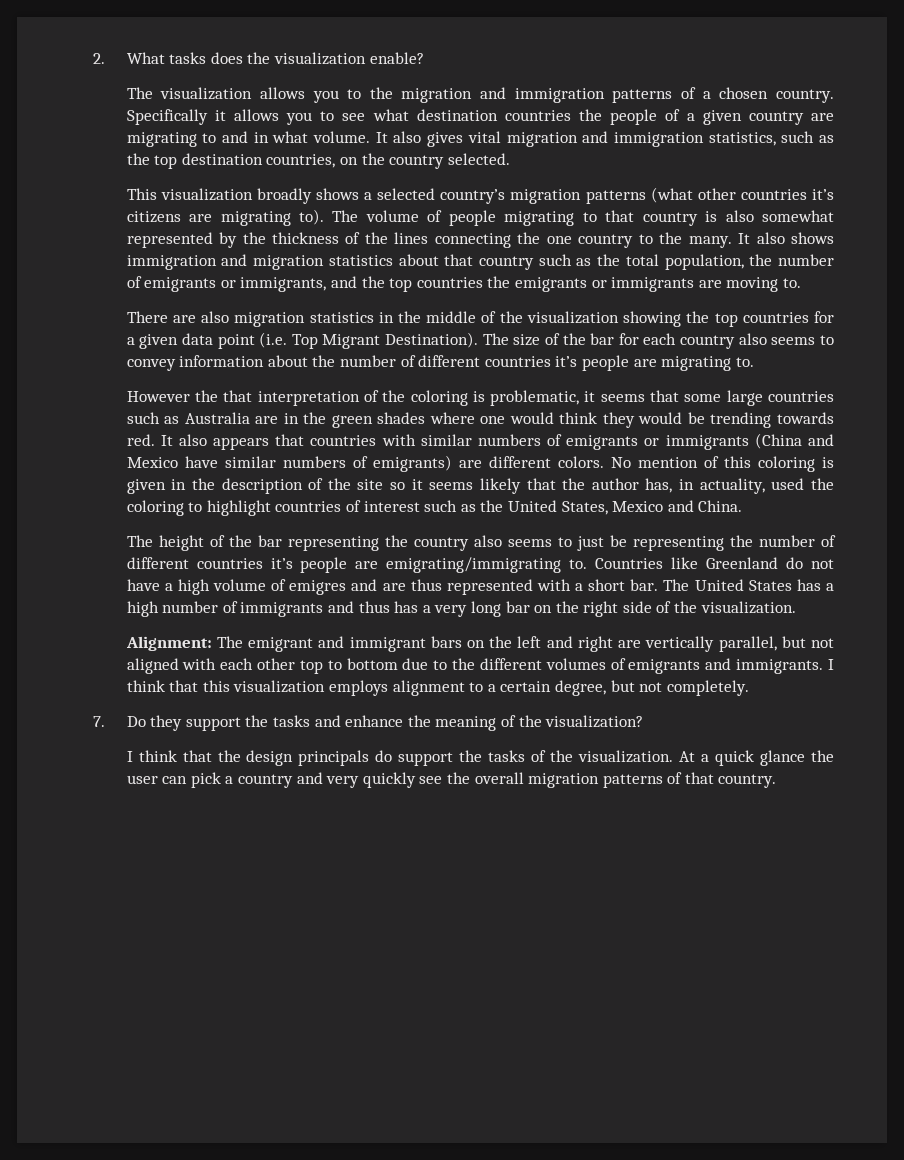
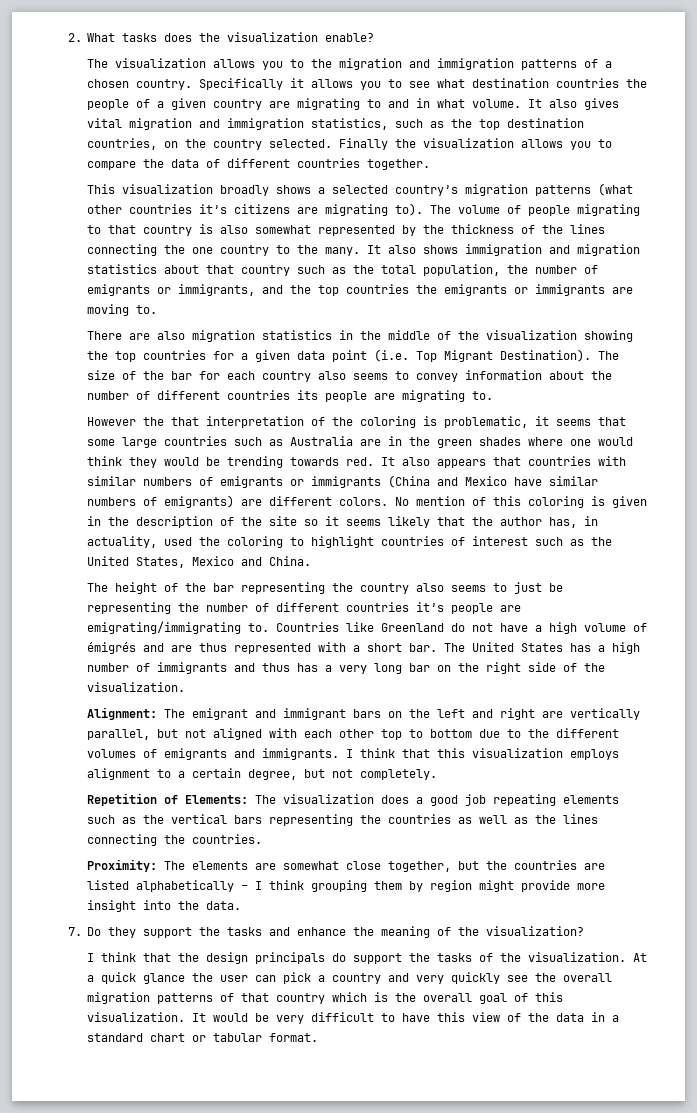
+ Finally the visualization allows you to compare the data of different countries together.
- The size of the bar for each country also seems to convey information about the number of different countries it’s people are migrating to.
+ The size of the bar for each country also seems to convey information about the number of different countries its people are migrating to.
- Countries like Greenland do not have a high volume of emigres and are thus represented with a short bar.
+ Countries like Greenland do not have a high volume of émigrés and are thus represented with a short bar.
+ Repetition of Elements: The visualization does a good job repeating elements such as the vertical bars representing the countries as well as the lines connecting the countries.
+ Proximity: The elements are somewhat close together, but the countries are listed alphabetically – I think grouping them by region might provide more insight into the data.
- At a quick glance the user can pick a country and very quickly see the overall migration patterns of that country.
+ At a quick glance the user can pick a country and very quickly see the overall migration patterns of that country which is the overall goal of this visualization. It would be very difficult to have this view of the data in a standard chart or tabular format.

